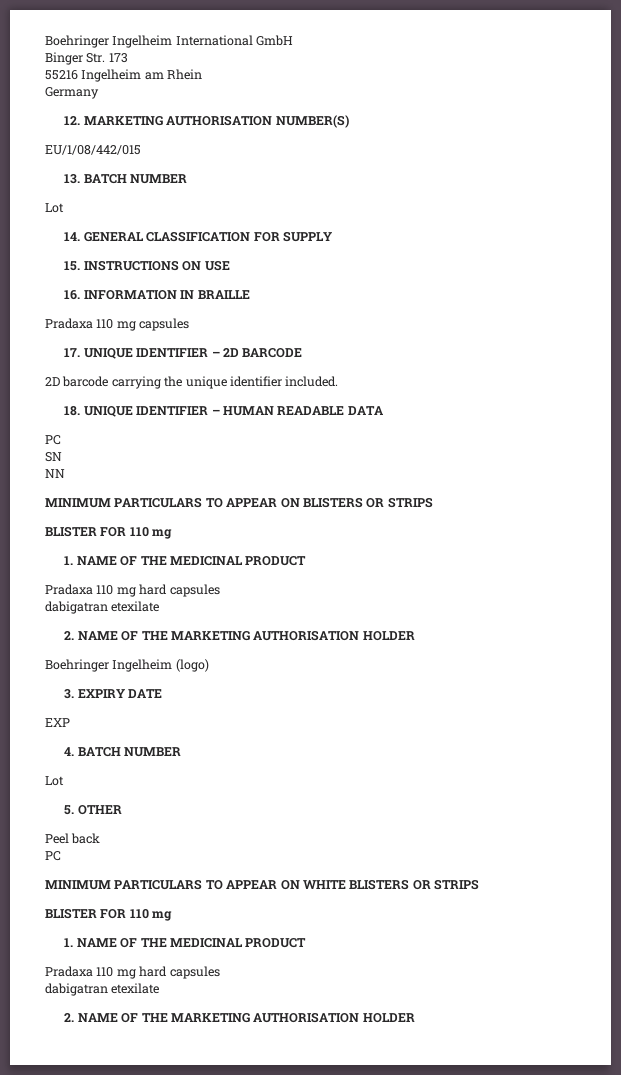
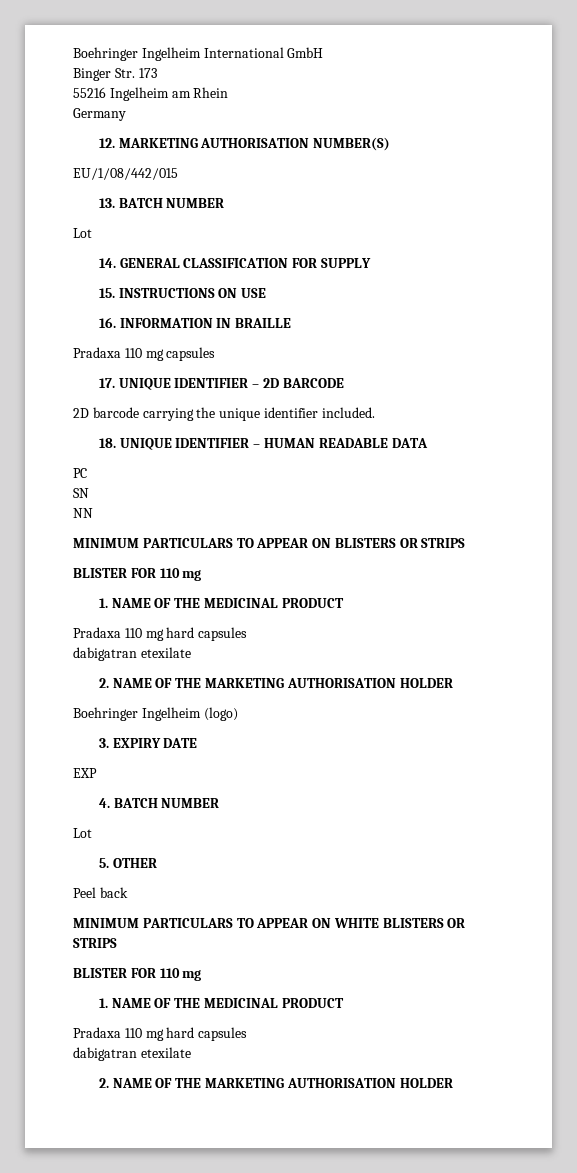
  Peel back
- PC

